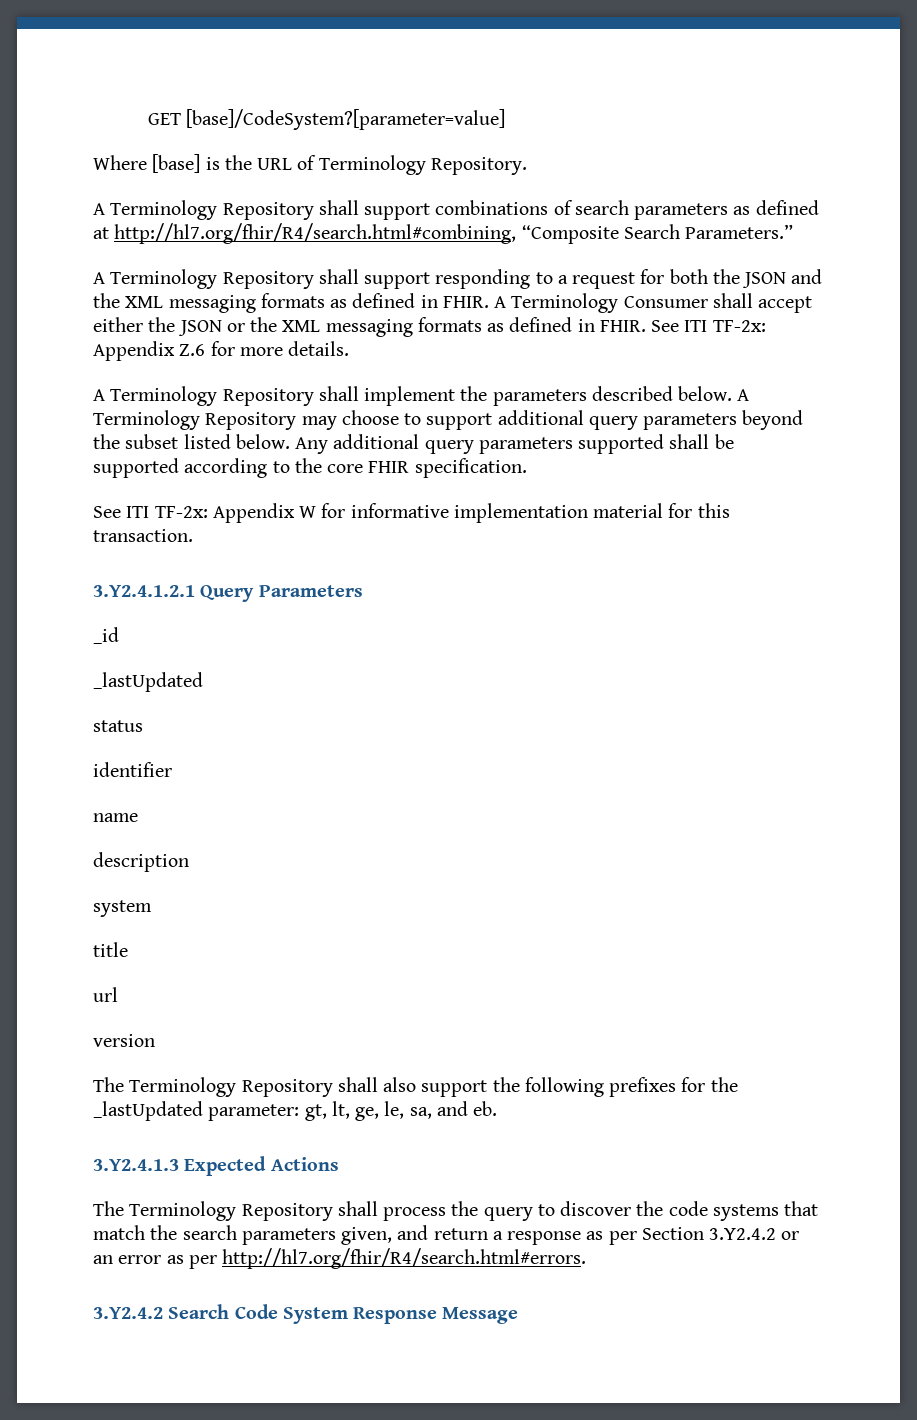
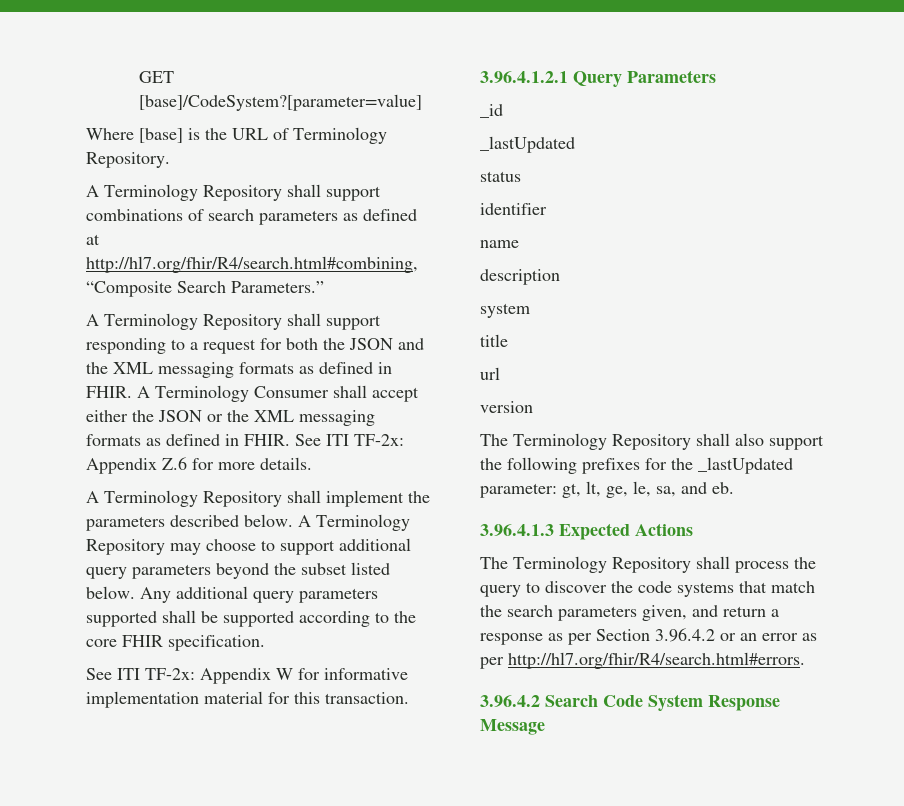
- 3.Y2.4.1.2.1 Query Parameters
+ 3.96.4.1.2.1 Query Parameters
- 3.Y2.4.1.3 Expected Actions
+ 3.96.4.1.3 Expected Actions
- The Terminology Repository shall process the query to discover the code systems that match the search parameters given, and return a response as per Section 3.Y2.4.2 or an error as per http://hl7.org/fhir/R4/search.html#errors.
+ The Terminology Repository shall process the query to discover the code systems that match the search parameters given, and return a response as per Section 3.96.4.2 or an error as per http://hl7.org/fhir/R4/search.html#errors.
- 3.Y2.4.2 Search Code System Response Message
+ 3.96.4.2 Search Code System Response Message

